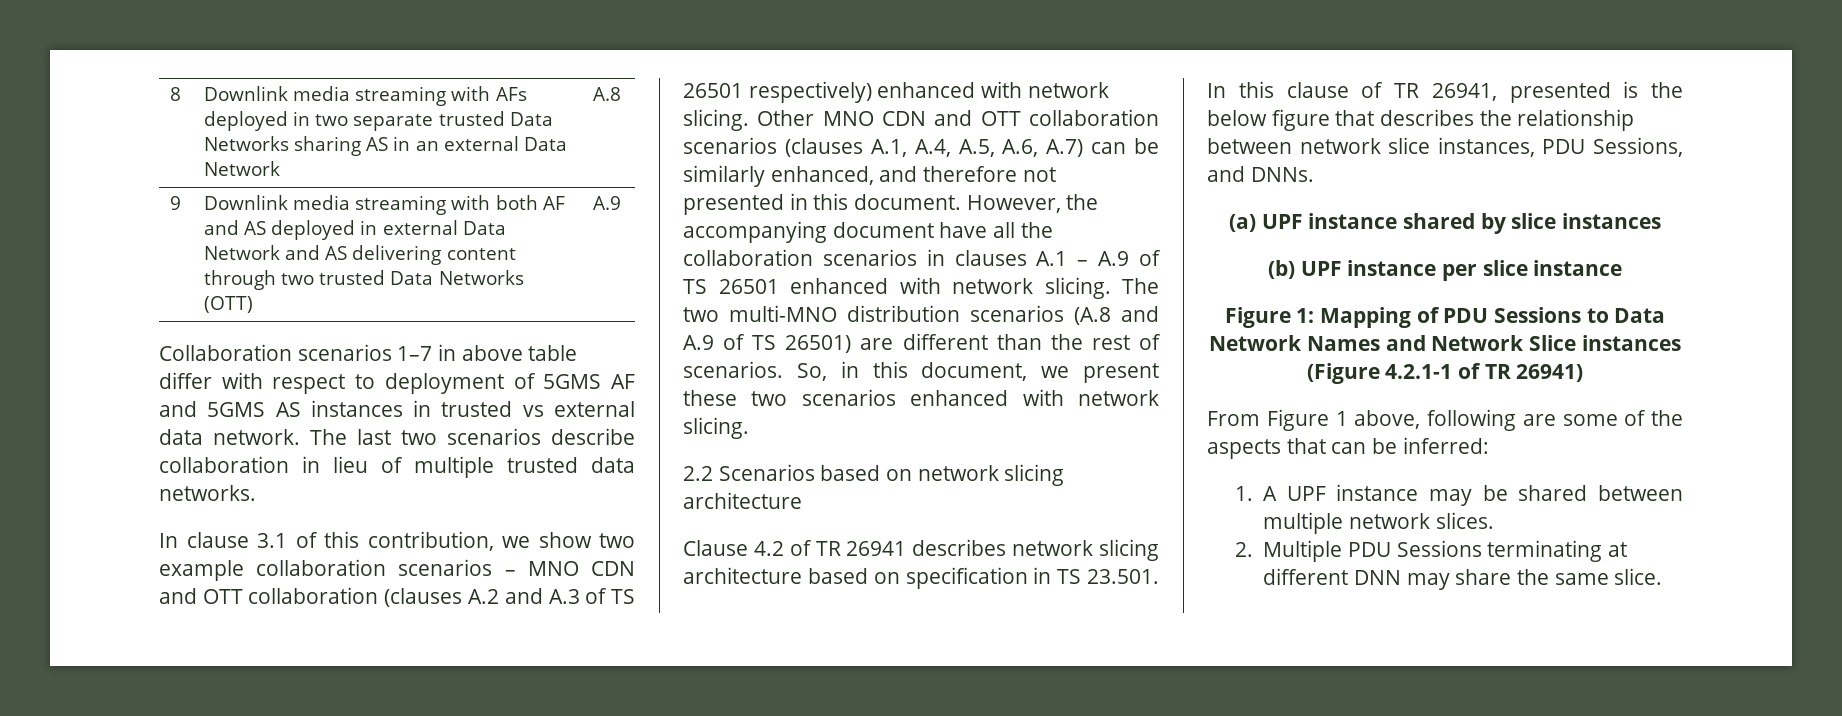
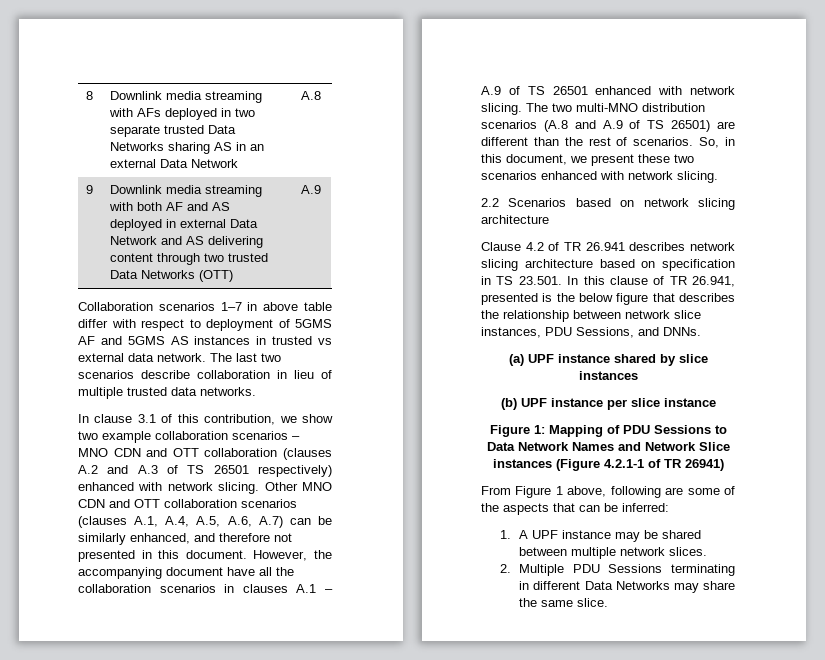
- Clause 4.2 of TR 26941 describes network slicing architecture based on specification in TS 23.501. In this clause of TR 26941, presented is the below figure that describes the relationship between network slice instances, PDU Sessions, and DNNs.
+ Clause 4.2 of TR 26.941 describes network slicing architecture based on specification in TS 23.501. In this clause of TR 26.941, presented is the below figure that describes the relationship between network slice instances, PDU Sessions, and DNNs.
- 2. Multiple PDU Sessions terminating at different DNN may share the same slice.
+ 2. Multiple PDU Sessions terminating in different Data Networks may share the same slice.

